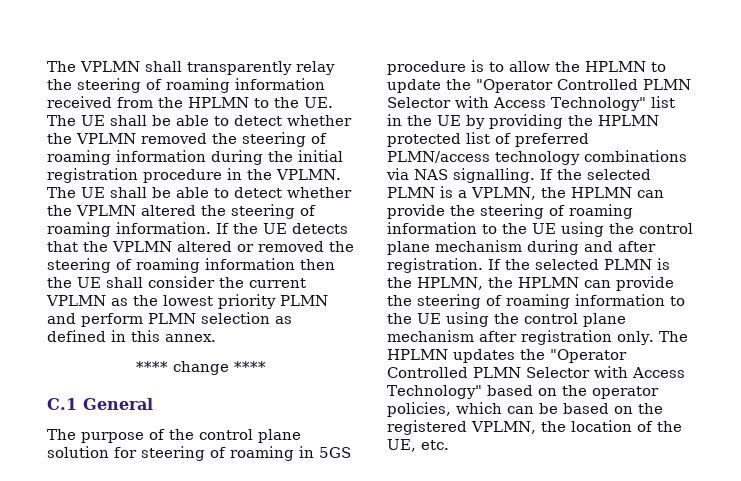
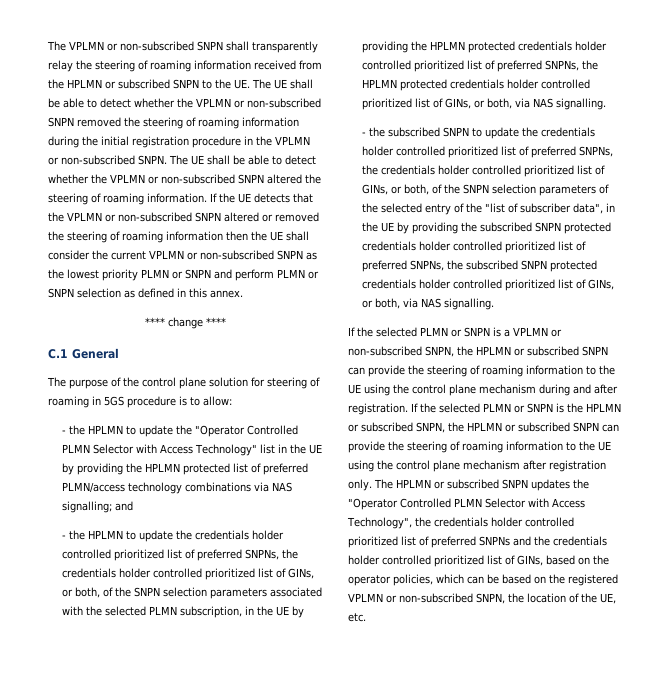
- The VPLMN shall transparently relay the steering of roaming information received from the HPLMN to the UE. The UE shall be able to detect whether the VPLMN removed the steering of roaming information during the initial registration procedure in the VPLMN.
+ The VPLMN or non-subscribed SNPN shall transparently relay the steering of roaming information received from the HPLMN or subscribed SNPN to the UE. The UE shall be able to detect whether the VPLMN or non-subscribed SNPN removed the steering of roaming information during the initial registration procedure in the VPLMN or non-subscribed SNPN.
- The UE shall be able to detect whether the VPLMN altered the steering of roaming information.
+ The UE shall be able to detect whether the VPLMN or non-subscribed SNPN altered the steering of roaming information.
- If the UE detects that the VPLMN altered or removed the steering of roaming information then the UE shall consider the current VPLMN as the lowest priority PLMN and perform PLMN selection as defined in this annex.
+ If the UE detects that the VPLMN or non-subscribed SNPN altered or removed the steering of roaming information then the UE shall consider the current VPLMN or non-subscribed SNPN as the lowest priority PLMN or SNPN and perform PLMN or SNPN selection as defined in this annex.
- The purpose of the control plane solution for steering of roaming in 5GS procedure is to allow the HPLMN to update the "Operator Controlled PLMN Selector with Access Technology" list in the UE by providing the HPLMN protected list of preferred PLMN/access technology combinations via NAS signalling. If the selected PLMN is a VPLMN, the HPLMN can provide the steering of roaming information to the UE using the control plane mechanism during and after registration.
+ The purpose of the control plane solution for steering of roaming in 5GS procedure is to allow:
+ - the HPLMN to update the "Operator Controlled PLMN Selector with Access Technology" list in the UE by providing the HPLMN protected list of preferred PLMN/access technology combinations via NAS signalling; and
+ - the HPLMN to update the credentials holder controlled prioritized list of preferred SNPNs, the credentials holder controlled prioritized list of GINs, or both, of the SNPN selection parameters associated with the selected PLMN subscription, in the UE by providing the HPLMN protected credentials holder controlled prioritized list of preferred SNPNs, the HPLMN protected credentials holder controlled prioritized list of GINs, or both, via NAS signalling.
+ - the subscribed SNPN to update the credentials holder controlled prioritized list of preferred SNPNs, the credentials holder controlled prioritized list of GINs, or both, of the SNPN selection parameters of the selected entry of the "list of subscriber data", in the UE by providing the subscribed SNPN protected credentials holder controlled prioritized list of preferred SNPNs, the subscribed SNPN protected credentials holder controlled prioritized list of GINs, or both, via NAS signalling.
+ If the selected PLMN or SNPN is a VPLMN or non-subscribed SNPN, the HPLMN or subscribed SNPN can provide the steering of roaming information to the UE using the control plane mechanism during and after registration.
- If the selected PLMN is the HPLMN, the HPLMN can provide the steering of roaming information to the UE using the control plane mechanism after registration only.
+ If the selected PLMN or SNPN is the HPLMN or subscribed SNPN, the HPLMN or subscribed SNPN can provide the steering of roaming information to the UE using the control plane mechanism after registration only.
- The HPLMN updates the "Operator Controlled PLMN Selector with Access Technology" based on the operator policies, which can be based on the registered VPLMN, the location of the UE, etc.
+ The HPLMN or subscribed SNPN updates the "Operator Controlled PLMN Selector with Access Technology", the credentials holder controlled prioritized list of preferred SNPNs and the credentials holder controlled prioritized list of GINs, based on the operator policies, which can be based on the registered VPLMN or non-subscribed SNPN, the location of the UE, etc.

